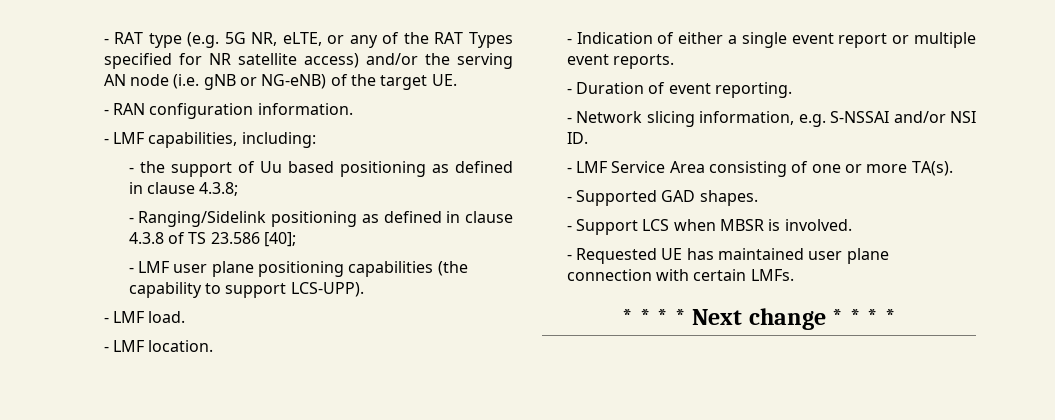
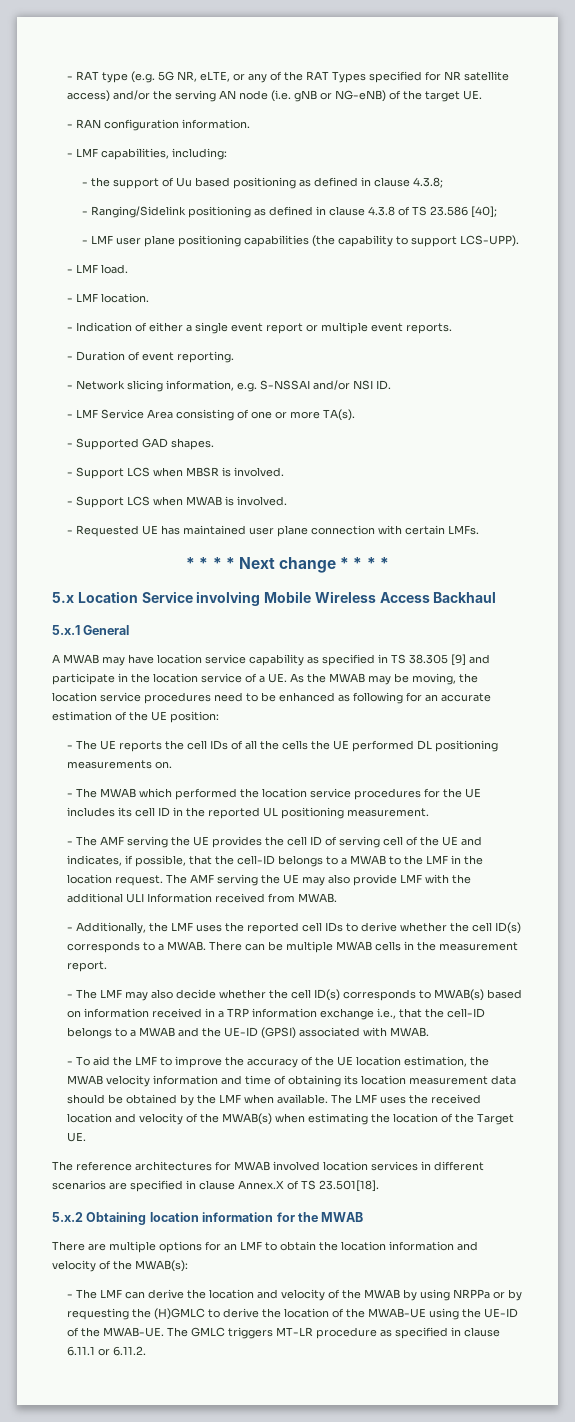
+ - Support LCS when MWAB is involved.
+ 5.x Location Service involving Mobile Wireless Access Backhaul
+ 5.x.1 General
+ A MWAB may have location service capability as specified in TS 38.305 [9] and participate in the location service of a UE. As the MWAB may be moving, the location service procedures need to be enhanced as following for an accurate estimation of the UE position:
+ - The UE reports the cell IDs of all the cells the UE performed DL positioning measurements on.
+ - The MWAB which performed the location service procedures for the UE includes its cell ID in the reported UL positioning measurement.
+ - The AMF serving the UE provides the cell ID of serving cell of the UE and indicates, if possible, that the cell-ID belongs to a MWAB to the LMF in the location request. The AMF serving the UE may also provide LMF with the additional ULI Information received from MWAB.
+ - Additionally, the LMF uses the reported cell IDs to derive whether the cell ID(s) corresponds to a MWAB. There can be multiple MWAB cells in the measurement report.
+ - The LMF may also decide whether the cell ID(s) corresponds to MWAB(s) based on information received in a TRP information exchange i.e., that the cell-ID belongs to a MWAB and the UE-ID (GPSI) associated with MWAB.
+ - To aid the LMF to improve the accuracy of the UE location estimation, the MWAB velocity information and time of obtaining its location measurement data should be obtained by the LMF when available. The LMF uses the received location and velocity of the MWAB(s) when estimating the location of the Target UE.
+ The reference architectures for MWAB involved location services in different scenarios are specified in clause Annex.X of TS 23.501[18].
+ 5.x.2 Obtaining location information for the MWAB
+ There are multiple options for an LMF to obtain the location information and velocity of the MWAB(s):
+ - The LMF can derive the location and velocity of the MWAB by using NRPPa or by requesting the (H)GMLC to derive the location of the MWAB-UE using the UE-ID of the MWAB-UE. The GMLC triggers MT-LR procedure as specified in clause 6.11.1 or 6.11.2.

